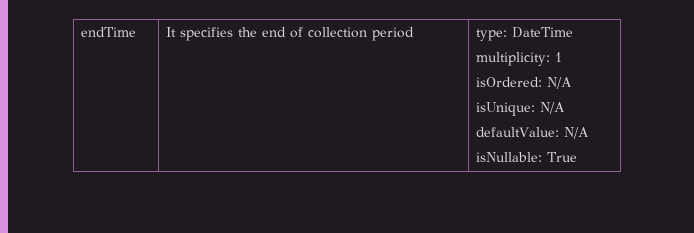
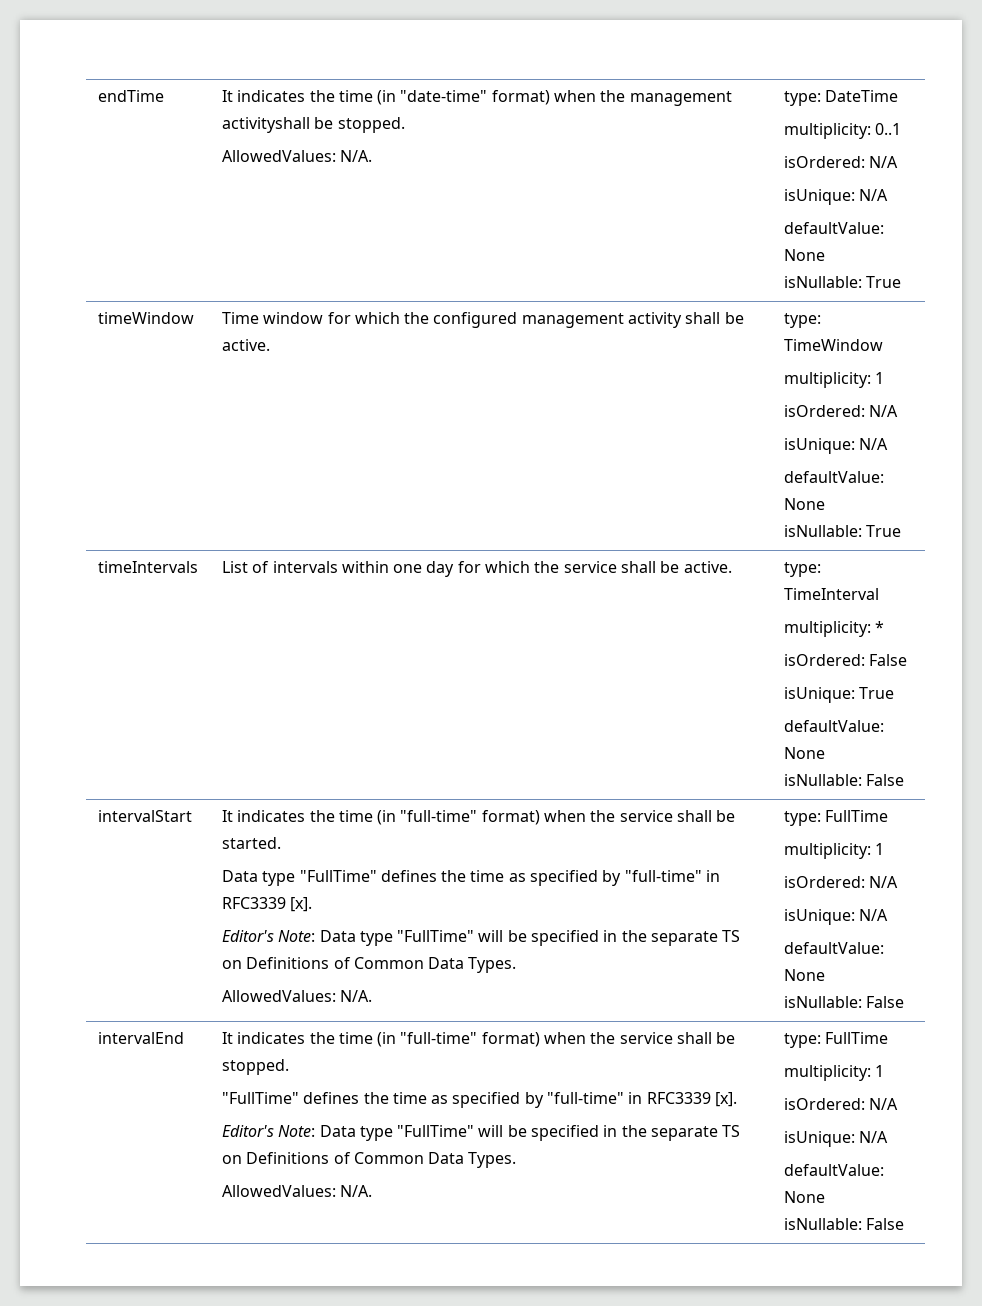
- endTime | It specifies the end of collection period | type: DateTime
+ endTime | It indicates the time (in "date-time" format) when the management activityshall be stopped.
+ AllowedValues: N/A. | type: DateTime
+ multiplicity: 0..1
+ isOrdered: N/A
+ isUnique: N/A
+ defaultValue: None
+ isNullable: True
+ timeWindow | Time window for which the configured management activity shall be active. | type: TimeWindow
  multiplicity: 1
  isOrdered: N/A
  isUnique: N/A
- defaultValue: N/A
+ defaultValue: None
  isNullable: True
+ timeIntervals | List of intervals within one day for which the service shall be active. | type: TimeInterval
+ multiplicity: *
+ isOrdered: False
+ isUnique: True
+ defaultValue: None
+ isNullable: False
+ intervalStart | It indicates the time (in "full-time" format) when the service shall be started.
+ Data type "FullTime" defines the time as specified by "full-time" in RFC3339 [x].
+ Editor's Note: Data type "FullTime" will be specified in the separate TS on Definitions of Common Data Types.
+ AllowedValues: N/A. | type: FullTime
+ multiplicity: 1
+ isOrdered: N/A
+ isUnique: N/A
+ defaultValue: None
+ isNullable: False
+ intervalEnd | It indicates the time (in "full-time" format) when the service shall be stopped.
+ "FullTime" defines the time as specified by "full-time" in RFC3339 [x].
+ Editor's Note: Data type "FullTime" will be specified in the separate TS on Definitions of Common Data Types.
+ AllowedValues: N/A. | type: FullTime
+ multiplicity: 1
+ isOrdered: N/A
+ isUnique: N/A
+ defaultValue: None
+ isNullable: False

